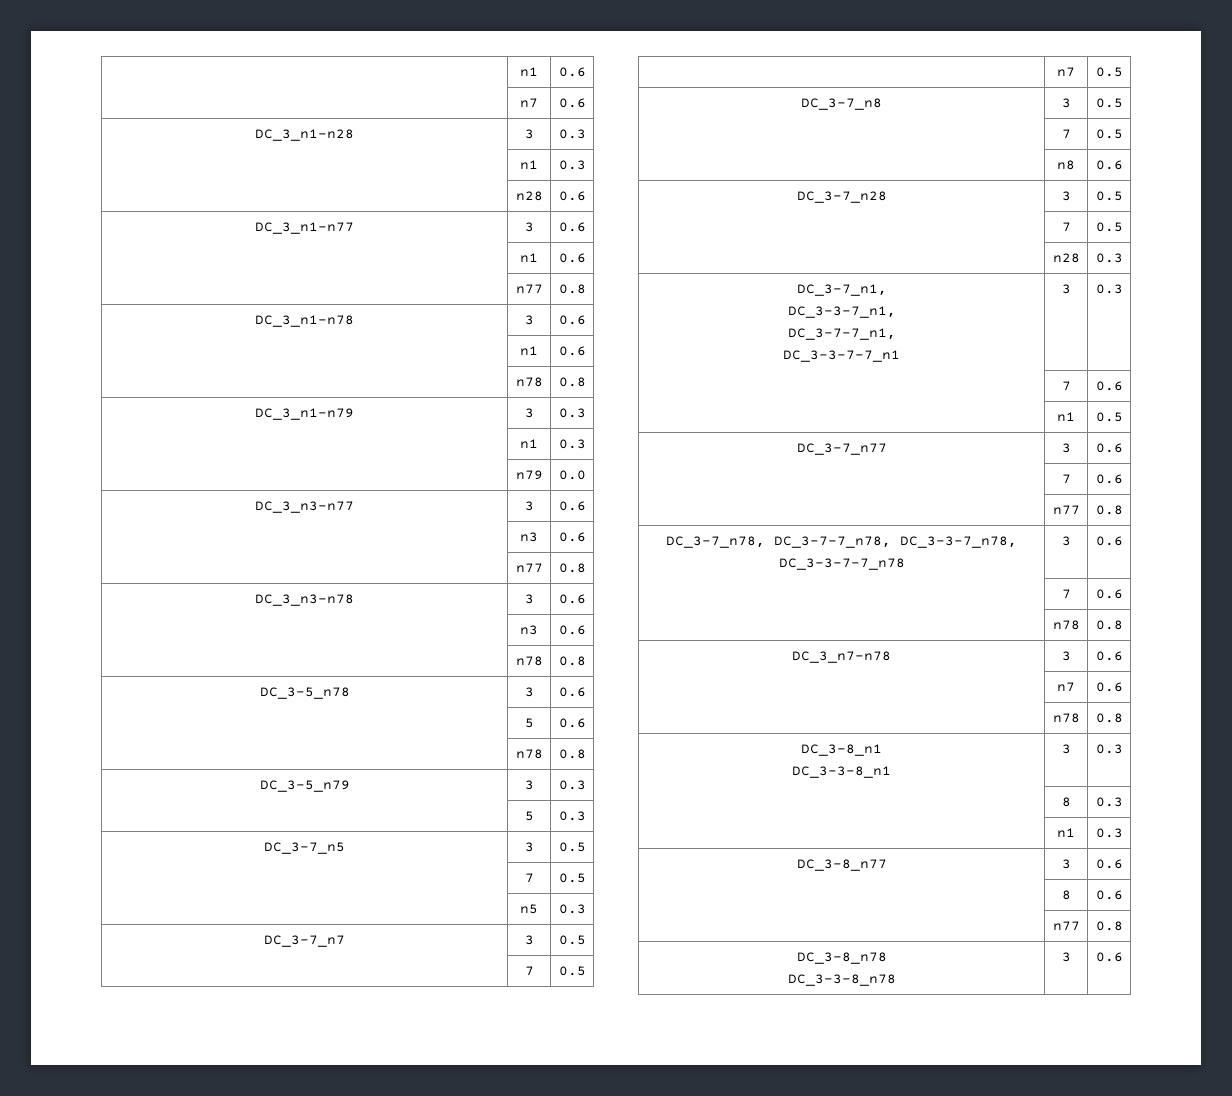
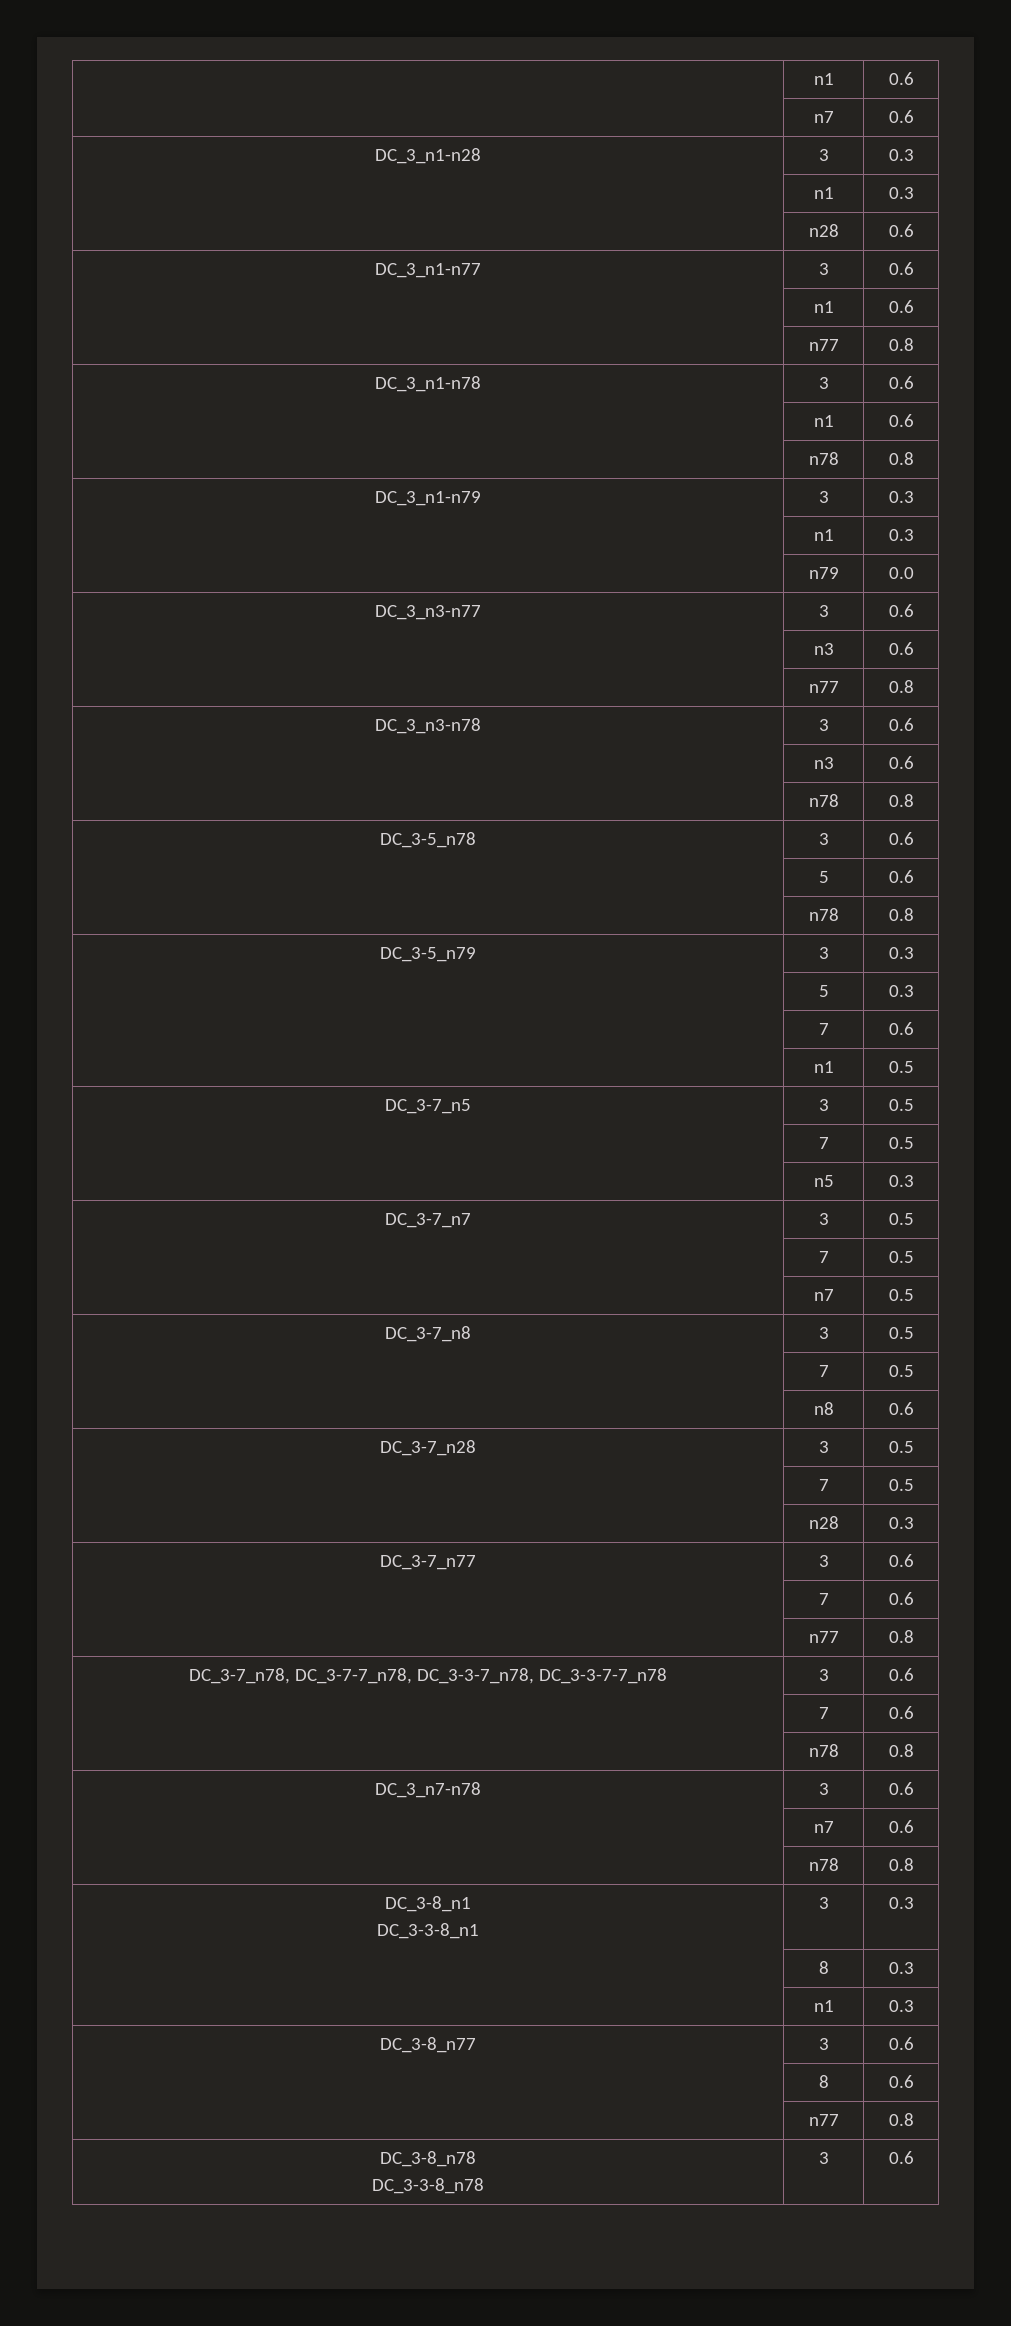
  | 5 | 0.3
+ | 7 | 0.6
+ | n1 | 0.5
- DC_3-7_n1,
- DC_3-3-7_n1,
- DC_3-7-7_n1,
- DC_3-3-7-7_n1 | 3 | 0.3
- | 7 | 0.6
- | n1 | 0.5

